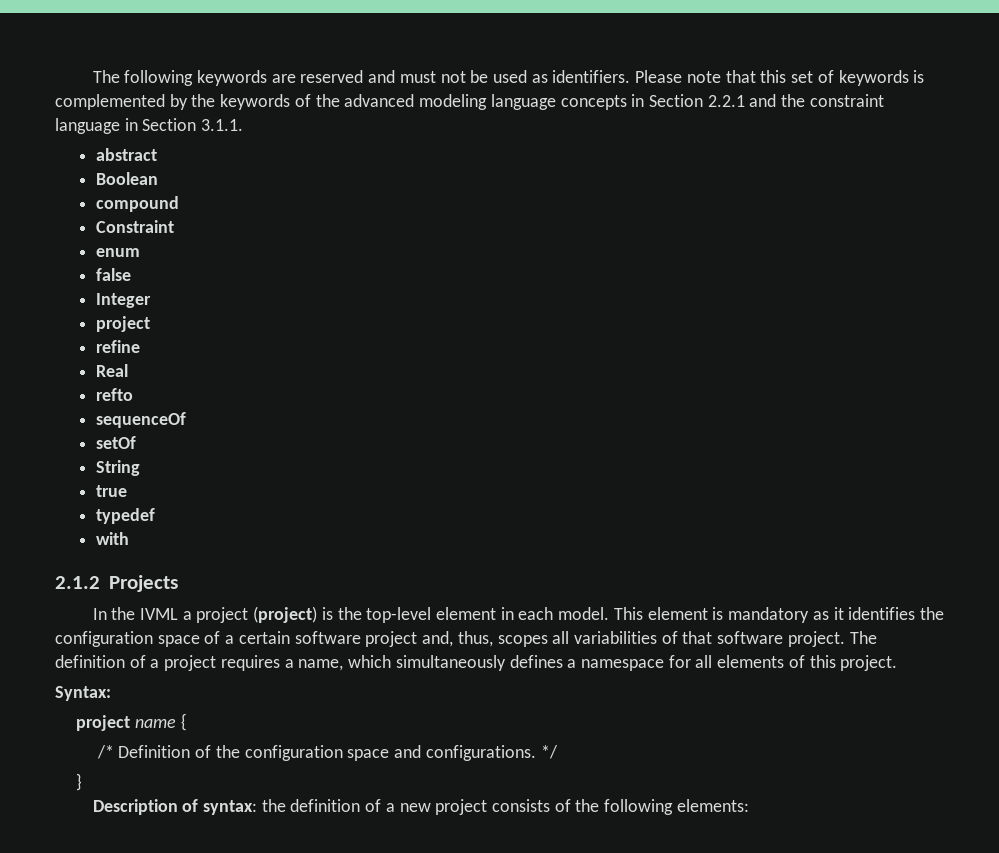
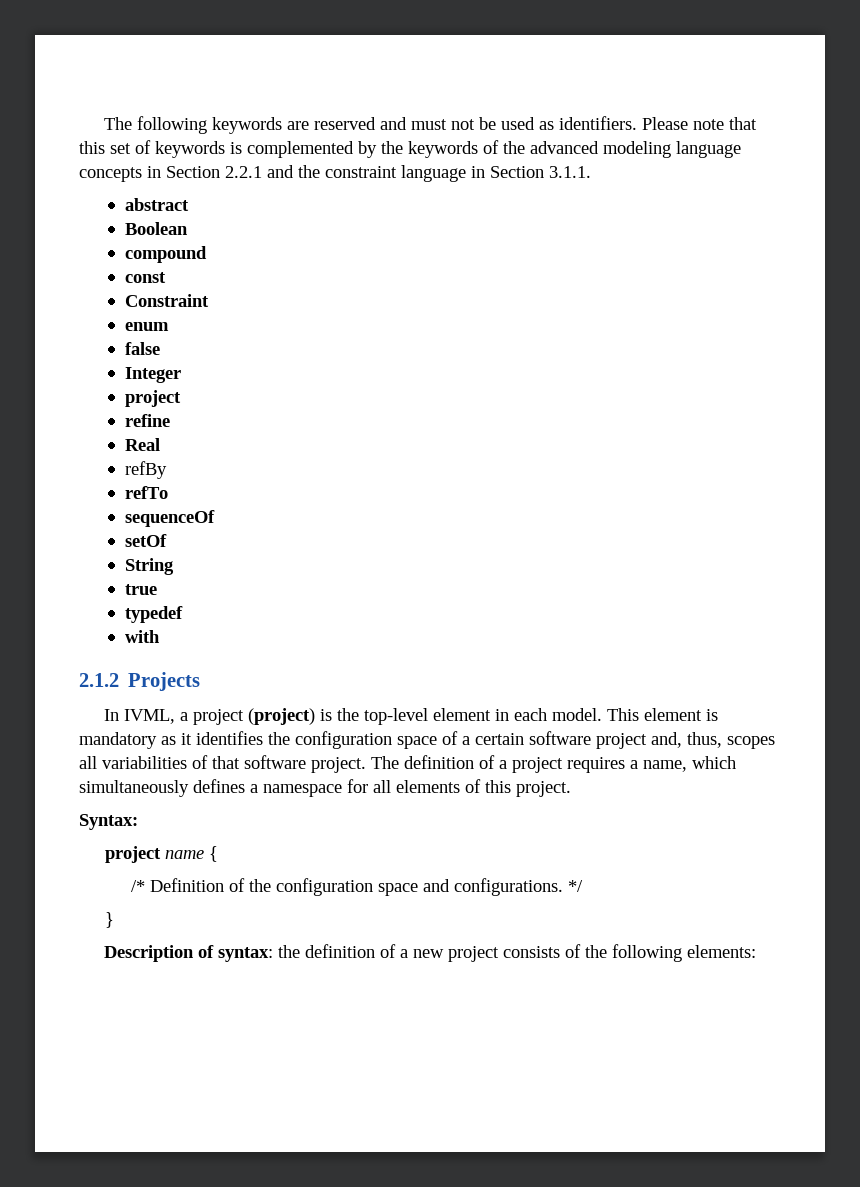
+ const
- refto
+ refBy
+ refTo
- In the IVML a project (project) is the top-level element in each model.
+ In IVML, a project (project) is the top-level element in each model.

